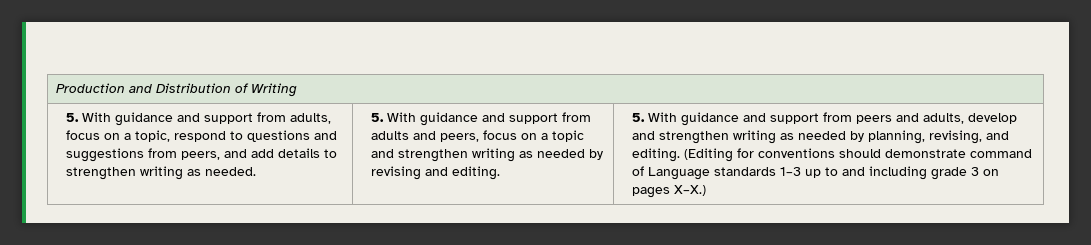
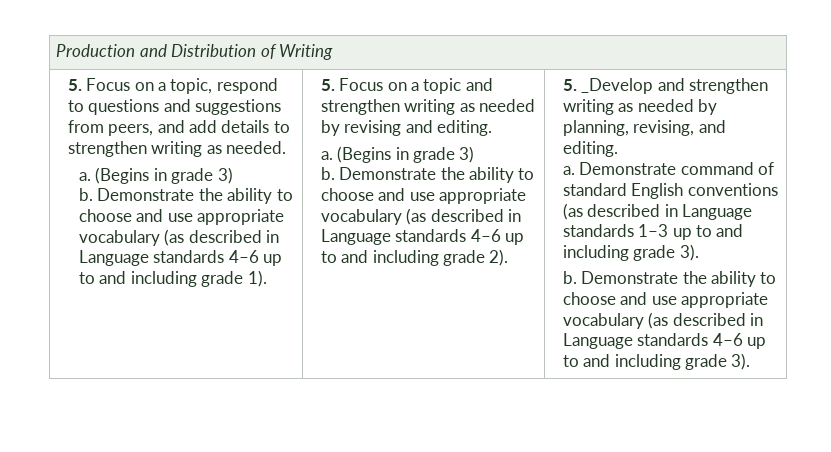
- 5. With guidance and support from adults, focus on a topic, respond to questions and suggestions from peers, and add details to strengthen writing as needed. | 5. With guidance and support from adults and peers, focus on a topic and strengthen writing as needed by revising and editing. | 5. With guidance and support from peers and adults, develop and strengthen writing as needed by planning, revising, and editing. (Editing for conventions should demonstrate command of Language standards 1–3 up to and including grade 3 on pages X–X.)
+ 5. Focus on a topic, respond to questions and suggestions from peers, and add details to strengthen writing as needed.
+ a. (Begins in grade 3)
+ b. Demonstrate the ability to choose and use appropriate vocabulary (as described in Language standards 4–6 up to and including grade 1). | 5. Focus on a topic and strengthen writing as needed by revising and editing.
+ a. (Begins in grade 3)
+ b. Demonstrate the ability to choose and use appropriate vocabulary (as described in Language standards 4–6 up to and including grade 2). | 5. _Develop and strengthen writing as needed by planning, revising, and editing.
+ a. Demonstrate command of standard English conventions (as described in Language standards 1–3 up to and including grade 3).
+ b. Demonstrate the ability to choose and use appropriate vocabulary (as described in Language standards 4–6 up to and including grade 3).

